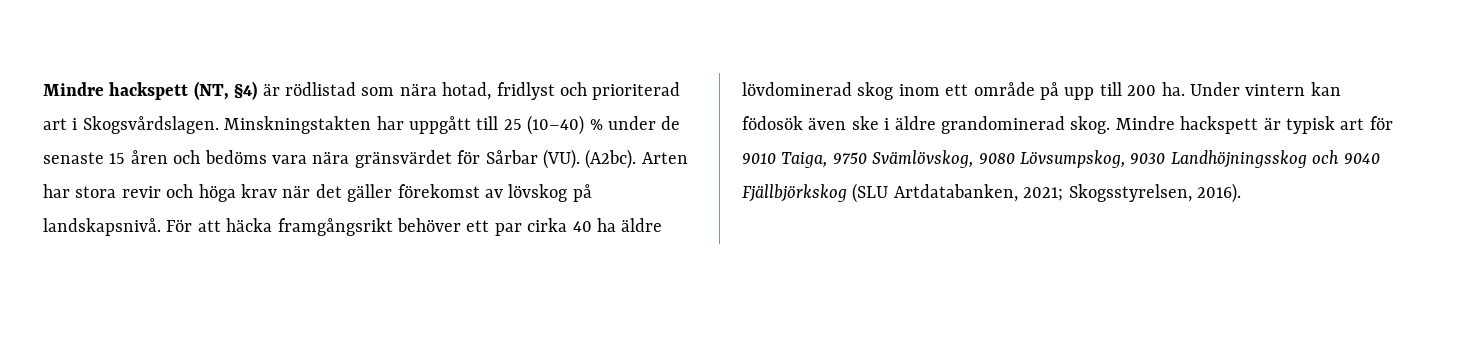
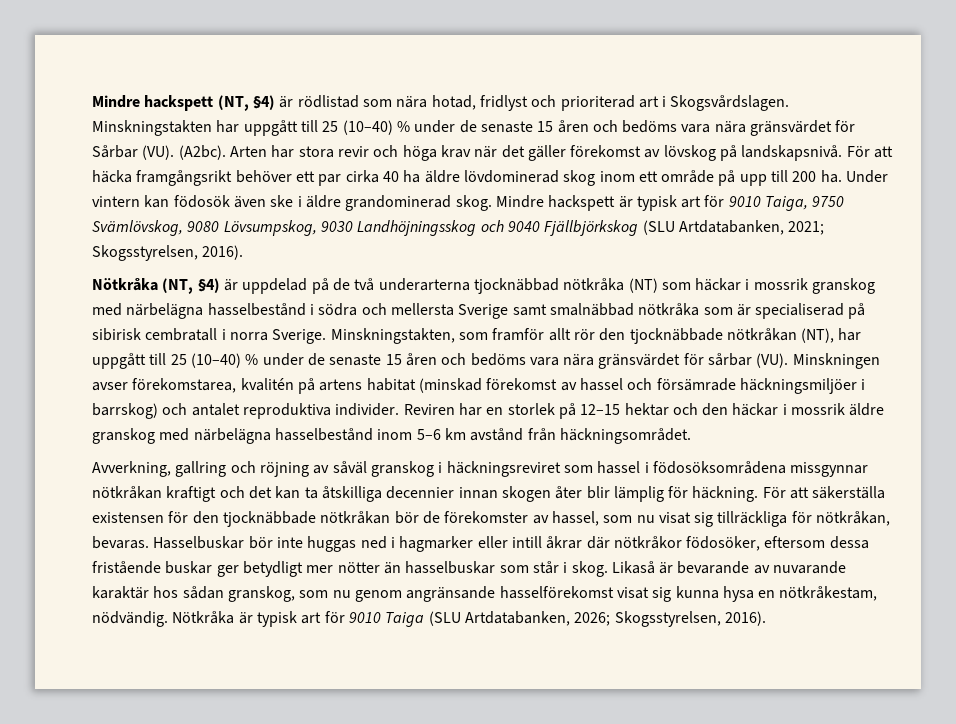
+ Nötkråka (NT, §4) är uppdelad på de två underarterna tjocknäbbad nötkråka (NT) som häckar i mossrik granskog med närbelägna hasselbestånd i södra och mellersta Sverige samt smalnäbbad nötkråka som är specialiserad på sibirisk cembratall i norra Sverige. Minskningstakten, som framför allt rör den tjocknäbbade nötkråkan (NT), har uppgått till 25 (10–40) % under de senaste 15 åren och bedöms vara nära gränsvärdet för sårbar (VU). Minskningen avser förekomstarea, kvalitén på artens habitat (minskad förekomst av hassel och försämrade häckningsmiljöer i barrskog) och antalet reproduktiva individer. Reviren har en storlek på 12–15 hektar och den häckar i mossrik äldre granskog med närbelägna hasselbestånd inom 5–6 km avstånd från häckningsområdet.
+ Avverkning, gallring och röjning av såväl granskog i häckningsreviret som hassel i födosöksområdena missgynnar nötkråkan kraftigt och det kan ta åtskilliga decennier innan skogen åter blir lämplig för häckning. För att säkerställa existensen för den tjocknäbbade nötkråkan bör de förekomster av hassel, som nu visat sig tillräckliga för nötkråkan, bevaras. Hasselbuskar bör inte huggas ned i hagmarker eller intill åkrar där nötkråkor födosöker, eftersom dessa fristående buskar ger betydligt mer nötter än hasselbuskar som står i skog. Likaså är bevarande av nuvarande karaktär hos sådan granskog, som nu genom angränsande hasselförekomst visat sig kunna hysa en nötkråkestam, nödvändig. Nötkråka är typisk art för 9010 Taiga (SLU Artdatabanken, 2026; Skogsstyrelsen, 2016).

